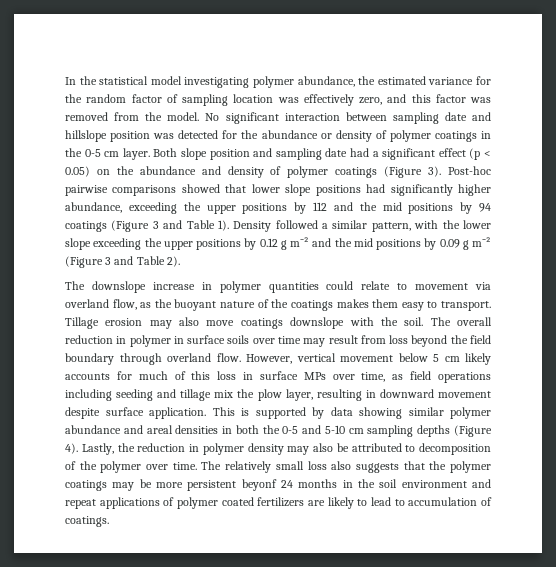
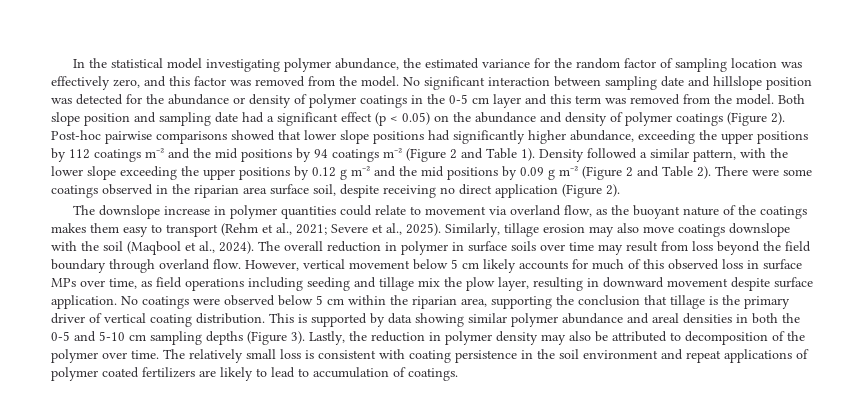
- No significant interaction between sampling date and hillslope position was detected for the abundance or density of polymer coatings in the 0-5 cm layer.
+ No significant interaction between sampling date and hillslope position was detected for the abundance or density of polymer coatings in the 0-5 cm layer and this term was removed from the model.
- Both slope position and sampling date had a significant effect (p < 0.05) on the abundance and density of polymer coatings (Figure 3).
+ Both slope position and sampling date had a significant effect (p < 0.05) on the abundance and density of polymer coatings (Figure 2).
- Post-hoc pairwise comparisons showed that lower slope positions had significantly higher abundance, exceeding the upper positions by 112 and the mid positions by 94 coatings (Figure 3 and Table 1).
+ Post-hoc pairwise comparisons showed that lower slope positions had significantly higher abundance, exceeding the upper positions by 112 coatings m⁻² and the mid positions by 94 coatings m⁻² (Figure 2 and Table 1).
- Density followed a similar pattern, with the lower slope exceeding the upper positions by 0.12 g m⁻² and the mid positions by 0.09 g m⁻² (Figure 3 and Table 2).
+ Density followed a similar pattern, with the lower slope exceeding the upper positions by 0.12 g m⁻² and the mid positions by 0.09 g m⁻² (Figure 2 and Table 2). There were some coatings observed in the riparian area surface soil, despite receiving no direct application (Figure 2).
- The downslope increase in polymer quantities could relate to movement via overland flow, as the buoyant nature of the coatings makes them easy to transport. Tillage erosion may also move coatings downslope with the soil.
+ The downslope increase in polymer quantities could relate to movement via overland flow, as the buoyant nature of the coatings makes them easy to transport (Rehm et al., 2021; Severe et al., 2025). Similarly, tillage erosion may also move coatings downslope with the soil (Maqbool et al., 2024).
- However, vertical movement below 5 cm likely accounts for much of this loss in surface MPs over time, as field operations including seeding and tillage mix the plow layer, resulting in downward movement despite surface application.
+ However, vertical movement below 5 cm likely accounts for much of this observed loss in surface MPs over time, as field operations including seeding and tillage mix the plow layer, resulting in downward movement despite surface application.
+ No coatings were observed below 5 cm within the riparian area, supporting the conclusion that tillage is the primary driver of vertical coating distribution.
- This is supported by data showing similar polymer abundance and areal densities in both the 0-5 and 5-10 cm sampling depths (Figure 4).
+ This is supported by data showing similar polymer abundance and areal densities in both the 0-5 and 5-10 cm sampling depths (Figure 3).
- The relatively small loss also suggests that the polymer coatings may be more persistent beyonf 24 months in the soil environment and repeat applications of polymer coated fertilizers are likely to lead to accumulation of coatings.
+ The relatively small loss is consistent with coating persistence in the soil environment and repeat applications of polymer coated fertilizers are likely to lead to accumulation of coatings.

